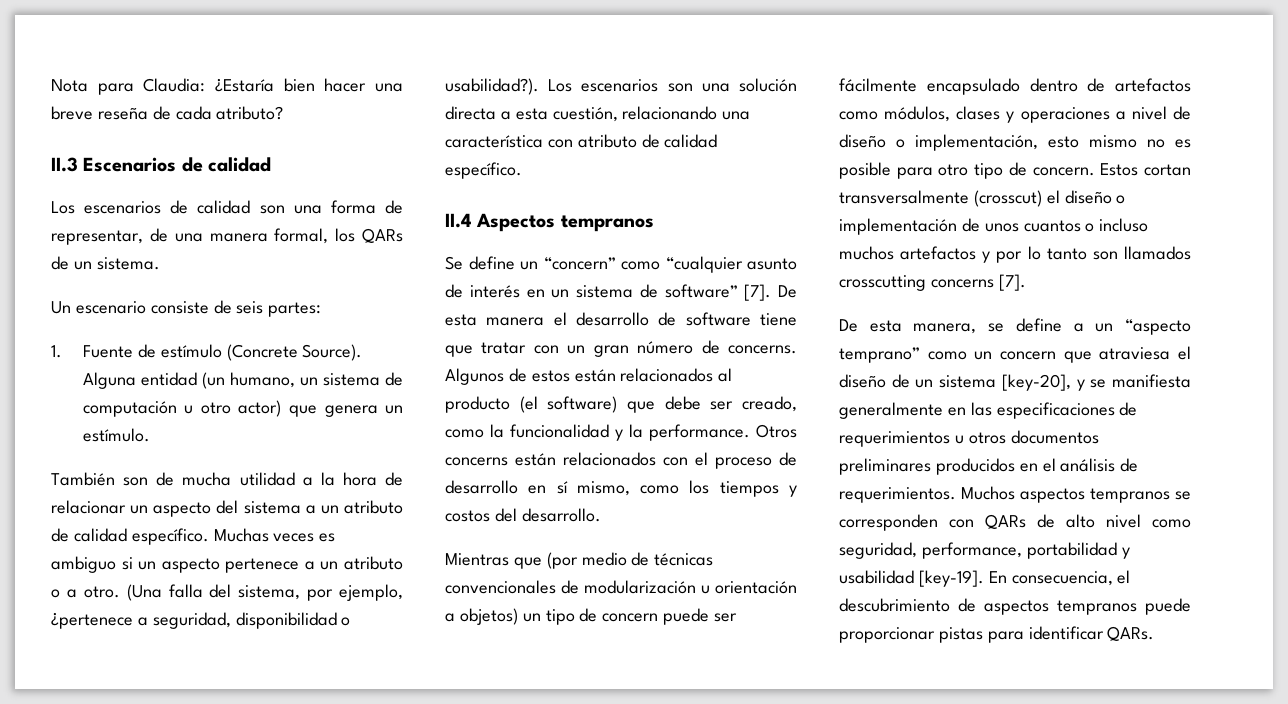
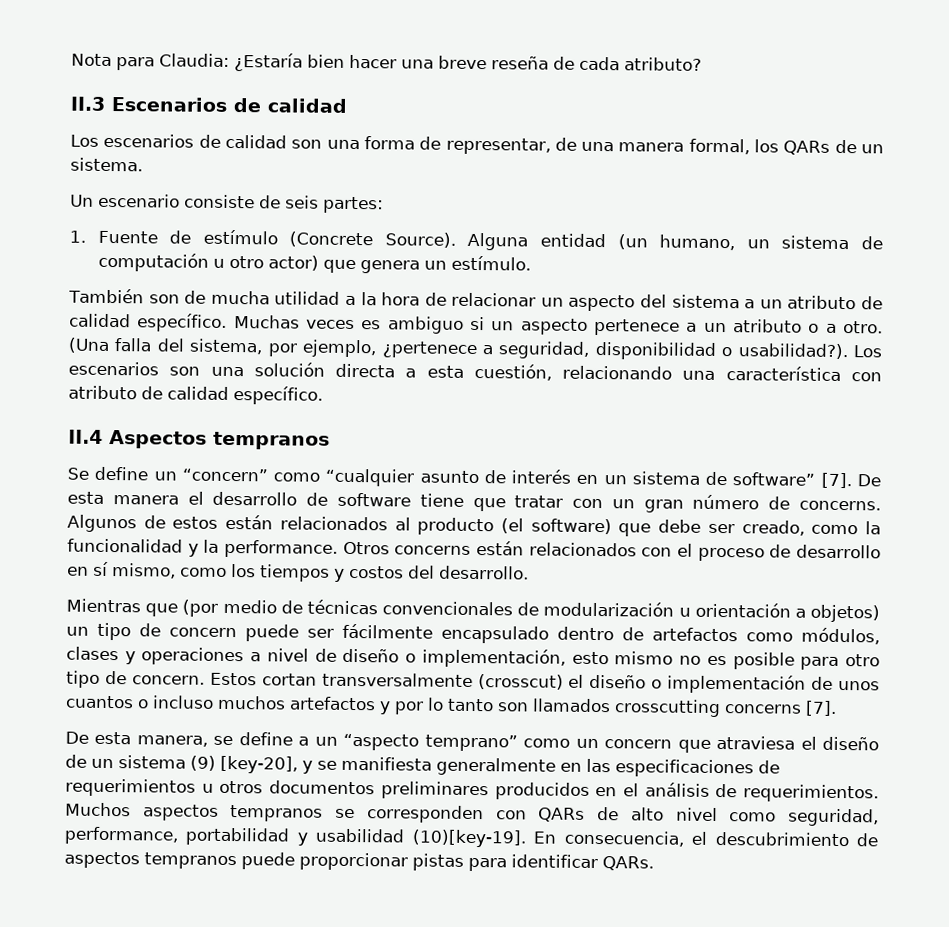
- De esta manera, se define a un “aspecto temprano” como un concern que atraviesa el diseño de un sistema [key-20], y se manifiesta generalmente en las especificaciones de requerimientos u otros documentos preliminares producidos en el análisis de requerimientos.
+ De esta manera, se define a un “aspecto temprano” como un concern que atraviesa el diseño de un sistema (9) [key-20], y se manifiesta generalmente en las especificaciones de requerimientos u otros documentos preliminares producidos en el análisis de requerimientos.
- Muchos aspectos tempranos se corresponden con QARs de alto nivel como seguridad, performance, portabilidad y usabilidad [key-19].
+ Muchos aspectos tempranos se corresponden con QARs de alto nivel como seguridad, performance, portabilidad y usabilidad (10)[key-19].

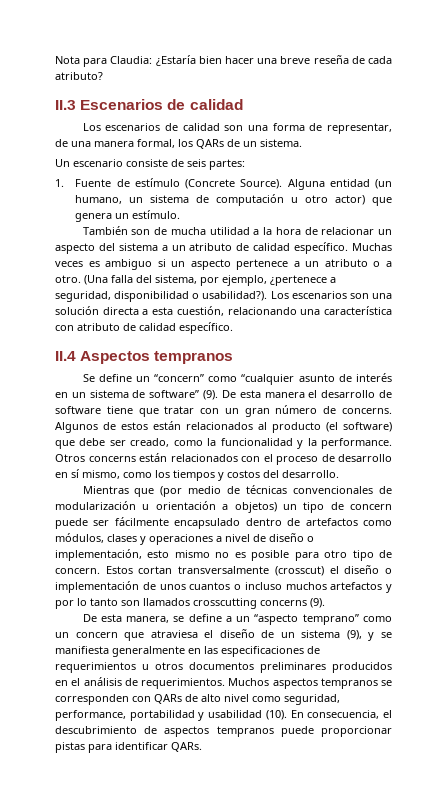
- Se define un “concern” como “cualquier asunto de interés en un sistema de software” [7].
+ Se define un “concern” como “cualquier asunto de interés en un sistema de software” (9).
- Estos cortan transversalmente (crosscut) el diseño o implementación de unos cuantos o incluso muchos artefactos y por lo tanto son llamados crosscutting concerns [7].
+ Estos cortan transversalmente (crosscut) el diseño o implementación de unos cuantos o incluso muchos artefactos y por lo tanto son llamados crosscutting concerns (9).
- De esta manera, se define a un “aspecto temprano” como un concern que atraviesa el diseño de un sistema (9) [key-20], y se manifiesta generalmente en las especificaciones de requerimientos u otros documentos preliminares producidos en el análisis de requerimientos.
+ De esta manera, se define a un “aspecto temprano” como un concern que atraviesa el diseño de un sistema (9), y se manifiesta generalmente en las especificaciones de requerimientos u otros documentos preliminares producidos en el análisis de requerimientos.
- Muchos aspectos tempranos se corresponden con QARs de alto nivel como seguridad, performance, portabilidad y usabilidad (10)[key-19].
+ Muchos aspectos tempranos se corresponden con QARs de alto nivel como seguridad, performance, portabilidad y usabilidad (10).

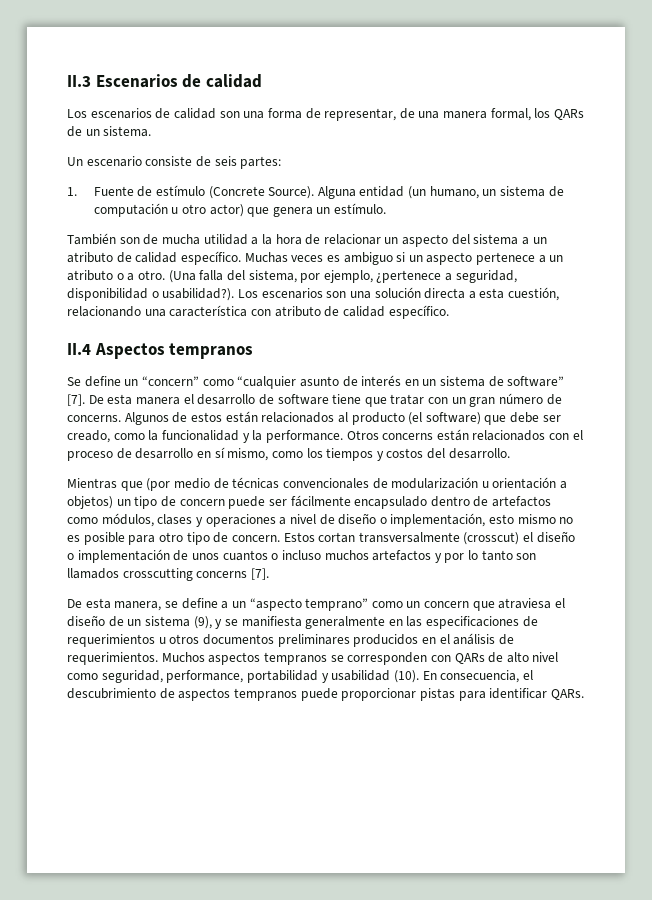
- Nota para Claudia: ¿Estaría bien hacer una breve reseña de cada atributo?
- Se define un “concern” como “cualquier asunto de interés en un sistema de software” (9).
+ Se define un “concern” como “cualquier asunto de interés en un sistema de software” [7].
- Estos cortan transversalmente (crosscut) el diseño o implementación de unos cuantos o incluso muchos artefactos y por lo tanto son llamados crosscutting concerns (9).
+ Estos cortan transversalmente (crosscut) el diseño o implementación de unos cuantos o incluso muchos artefactos y por lo tanto son llamados crosscutting concerns [7].

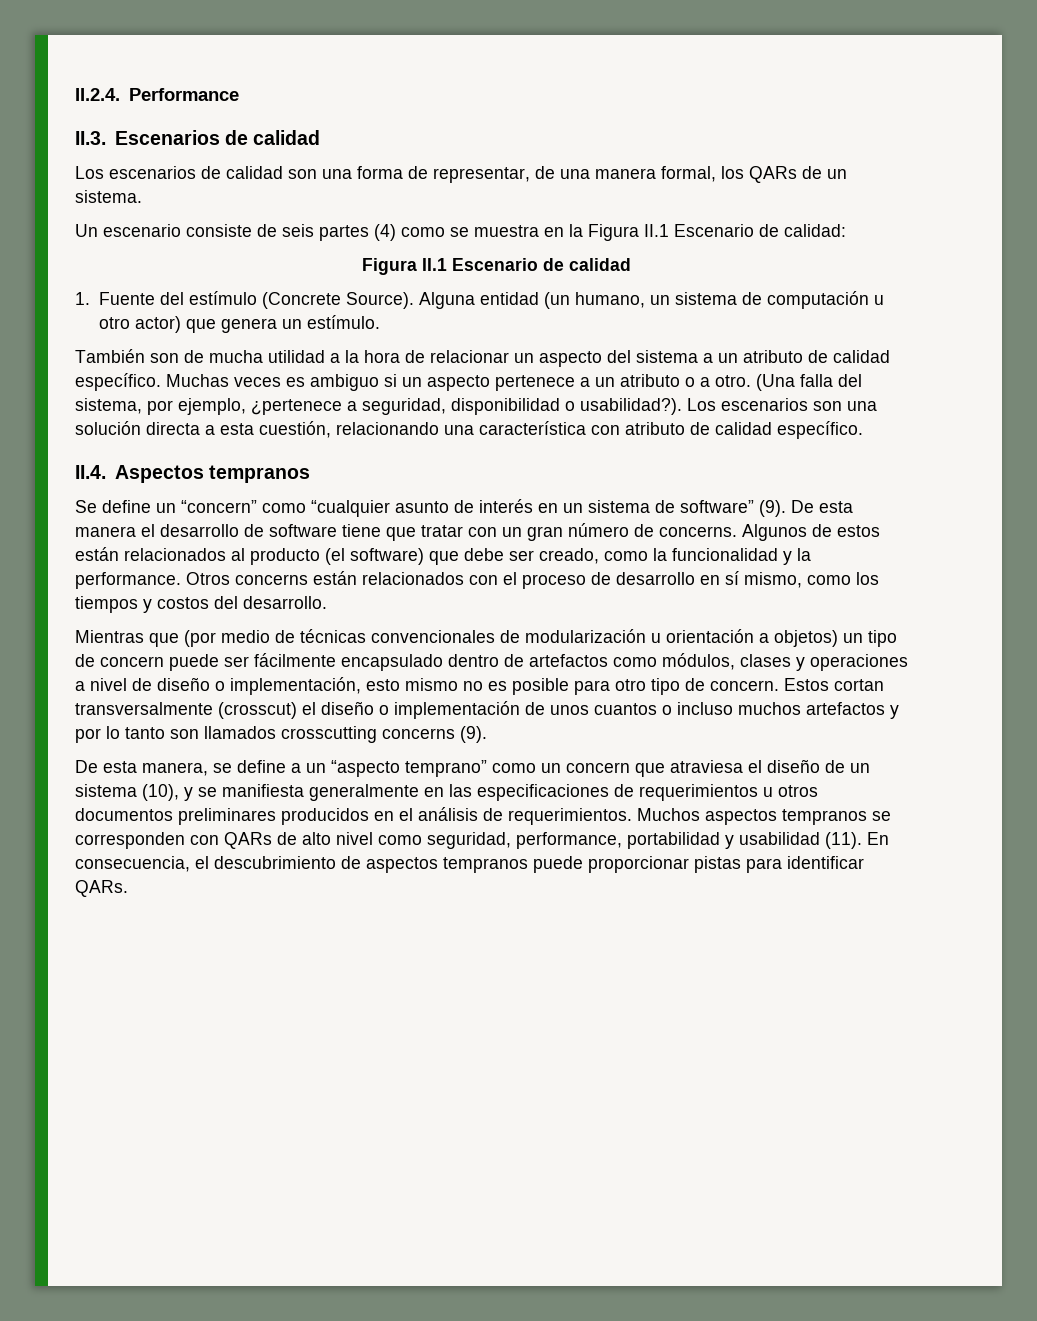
- II.3 Escenarios de calidad
+ II.2.4. Performance
+ II.3. Escenarios de calidad
- Un escenario consiste de seis partes:
+ Un escenario consiste de seis partes (4) como se muestra en la Figura II.1 Escenario de calidad:
+ Figura II.1 Escenario de calidad
- 1. Fuente de estímulo (Concrete Source).
+ 1. Fuente del estímulo (Concrete Source).
- II.4 Aspectos tempranos
+ II.4. Aspectos tempranos
- Se define un “concern” como “cualquier asunto de interés en un sistema de software” [7].
+ Se define un “concern” como “cualquier asunto de interés en un sistema de software” (9).
- Estos cortan transversalmente (crosscut) el diseño o implementación de unos cuantos o incluso muchos artefactos y por lo tanto son llamados crosscutting concerns [7].
+ Estos cortan transversalmente (crosscut) el diseño o implementación de unos cuantos o incluso muchos artefactos y por lo tanto son llamados crosscutting concerns (9).
- De esta manera, se define a un “aspecto temprano” como un concern que atraviesa el diseño de un sistema (9), y se manifiesta generalmente en las especificaciones de requerimientos u otros documentos preliminares producidos en el análisis de requerimientos.
+ De esta manera, se define a un “aspecto temprano” como un concern que atraviesa el diseño de un sistema (10), y se manifiesta generalmente en las especificaciones de requerimientos u otros documentos preliminares producidos en el análisis de requerimientos.
- Muchos aspectos tempranos se corresponden con QARs de alto nivel como seguridad, performance, portabilidad y usabilidad (10).
+ Muchos aspectos tempranos se corresponden con QARs de alto nivel como seguridad, performance, portabilidad y usabilidad (11).

